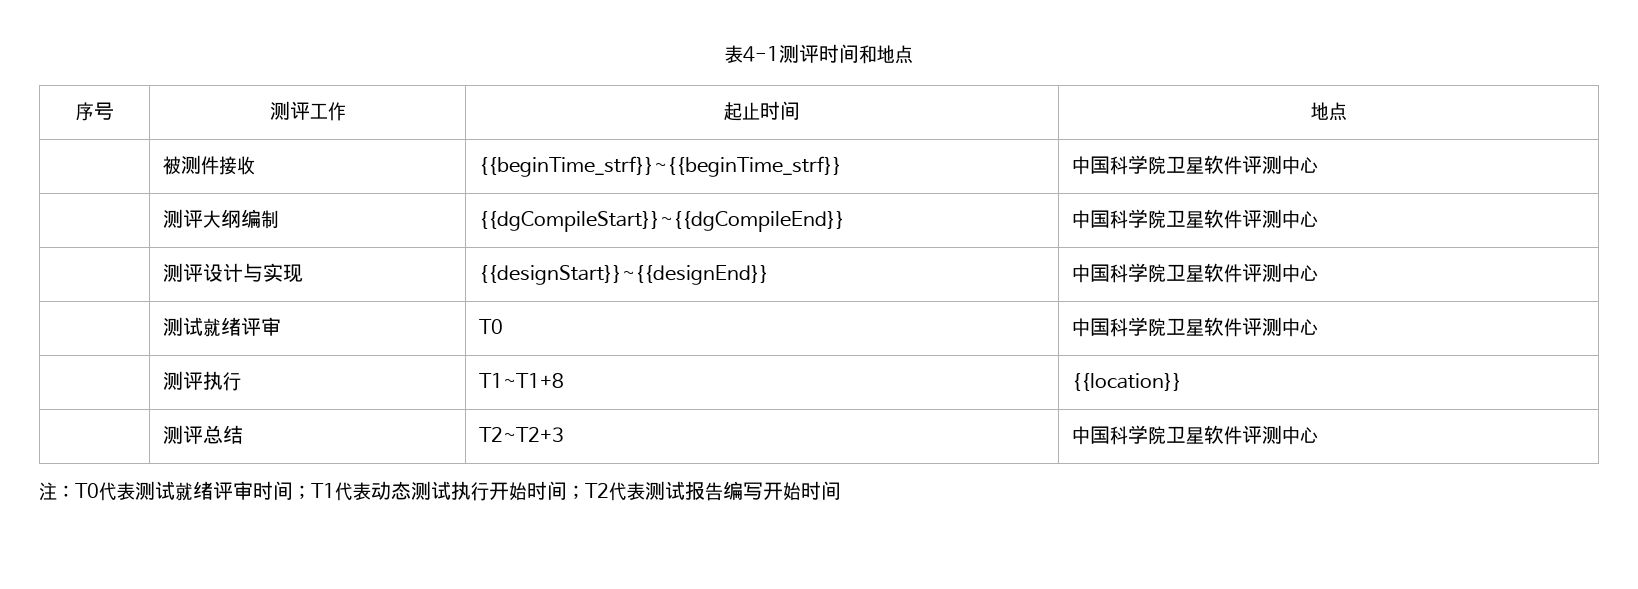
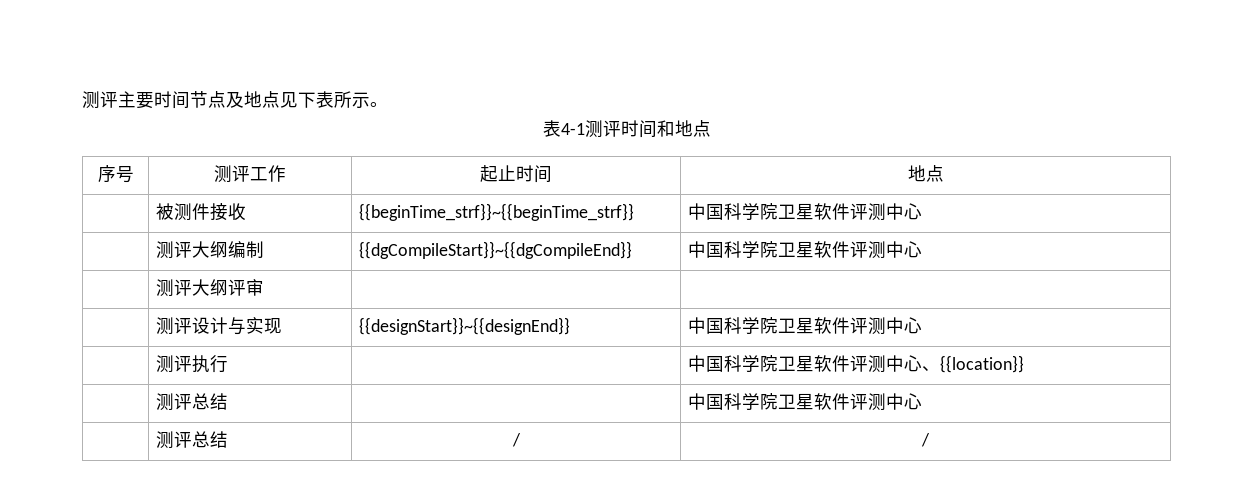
+ 测评主要时间节点及地点见下表所示。
+ | 测评大纲评审 | |
- | 测试就绪评审 | T0 | 中国科学院卫星软件评测中心
- | 测评执行 | T1~T1+8 | {{location}}
- | 测评总结 | T2~T2+3 | 中国科学院卫星软件评测中心
- 注：T0代表测试就绪评审时间；T1代表动态测试执行开始时间；T2代表测试报告编写开始时间
+ | 测评执行 | | 中国科学院卫星软件评测中心、{{location}}
+ | 测评总结 | | 中国科学院卫星软件评测中心
+ | 测评总结 | / | /

